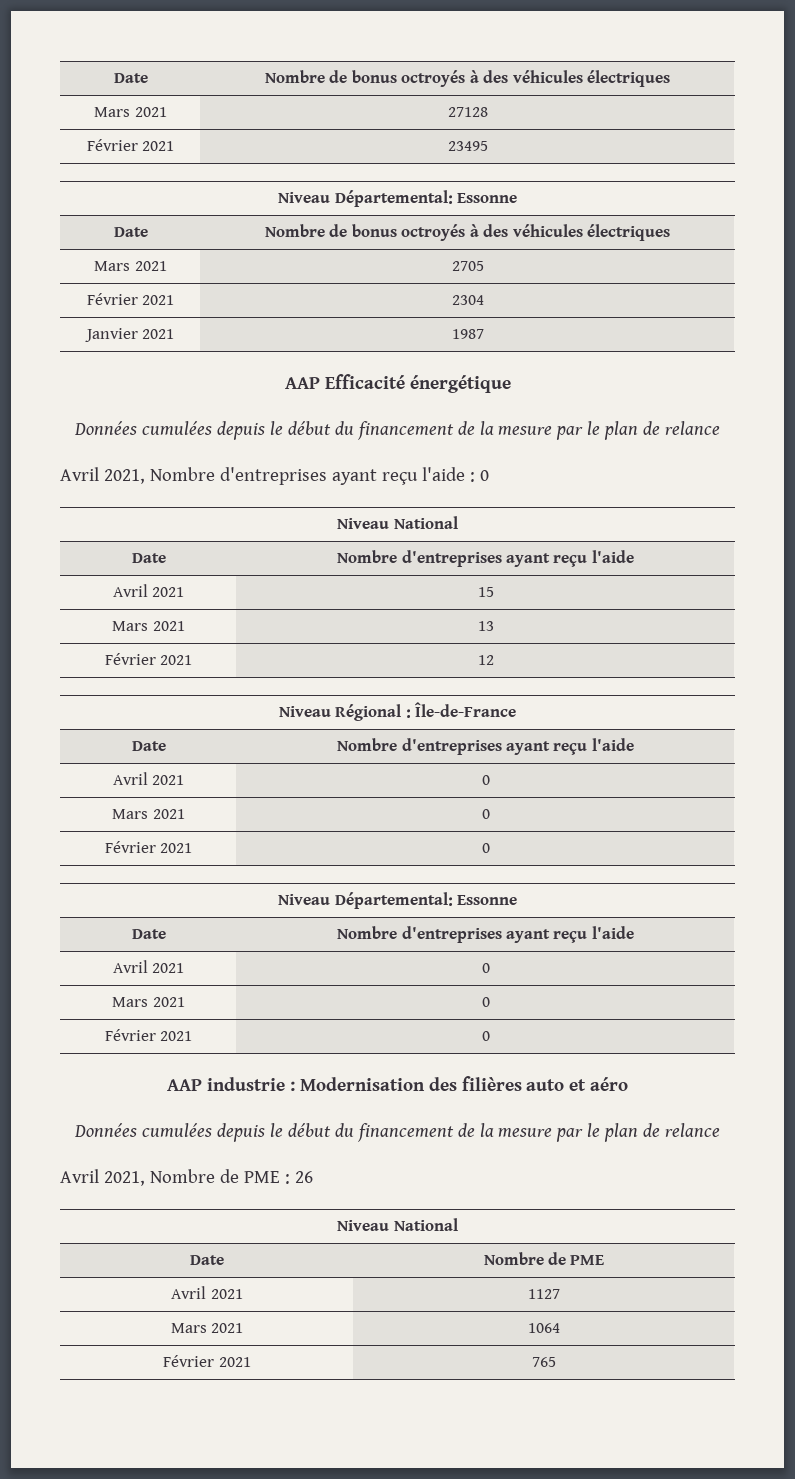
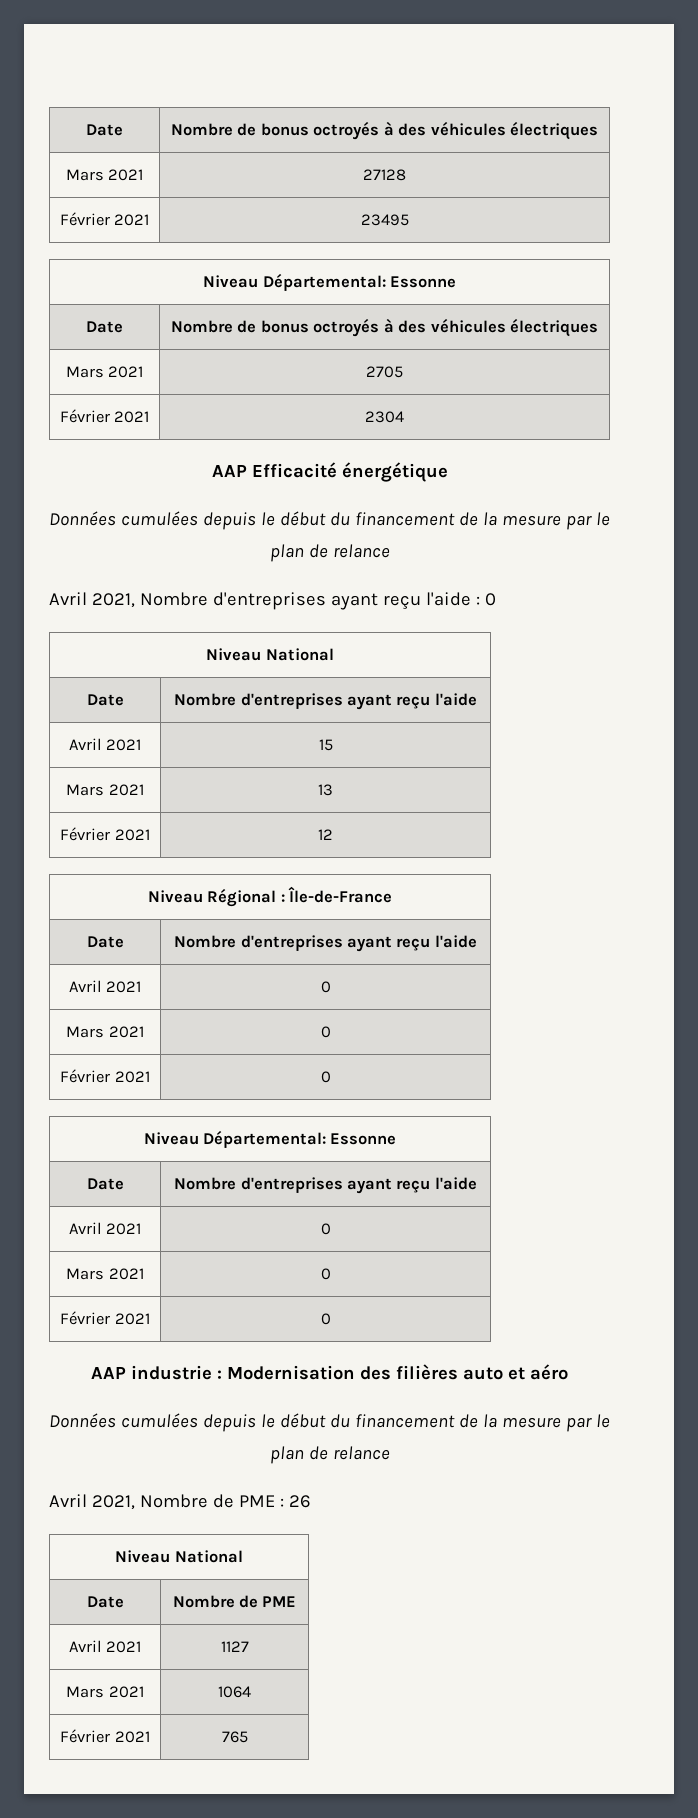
- Janvier 2021 | 1987

